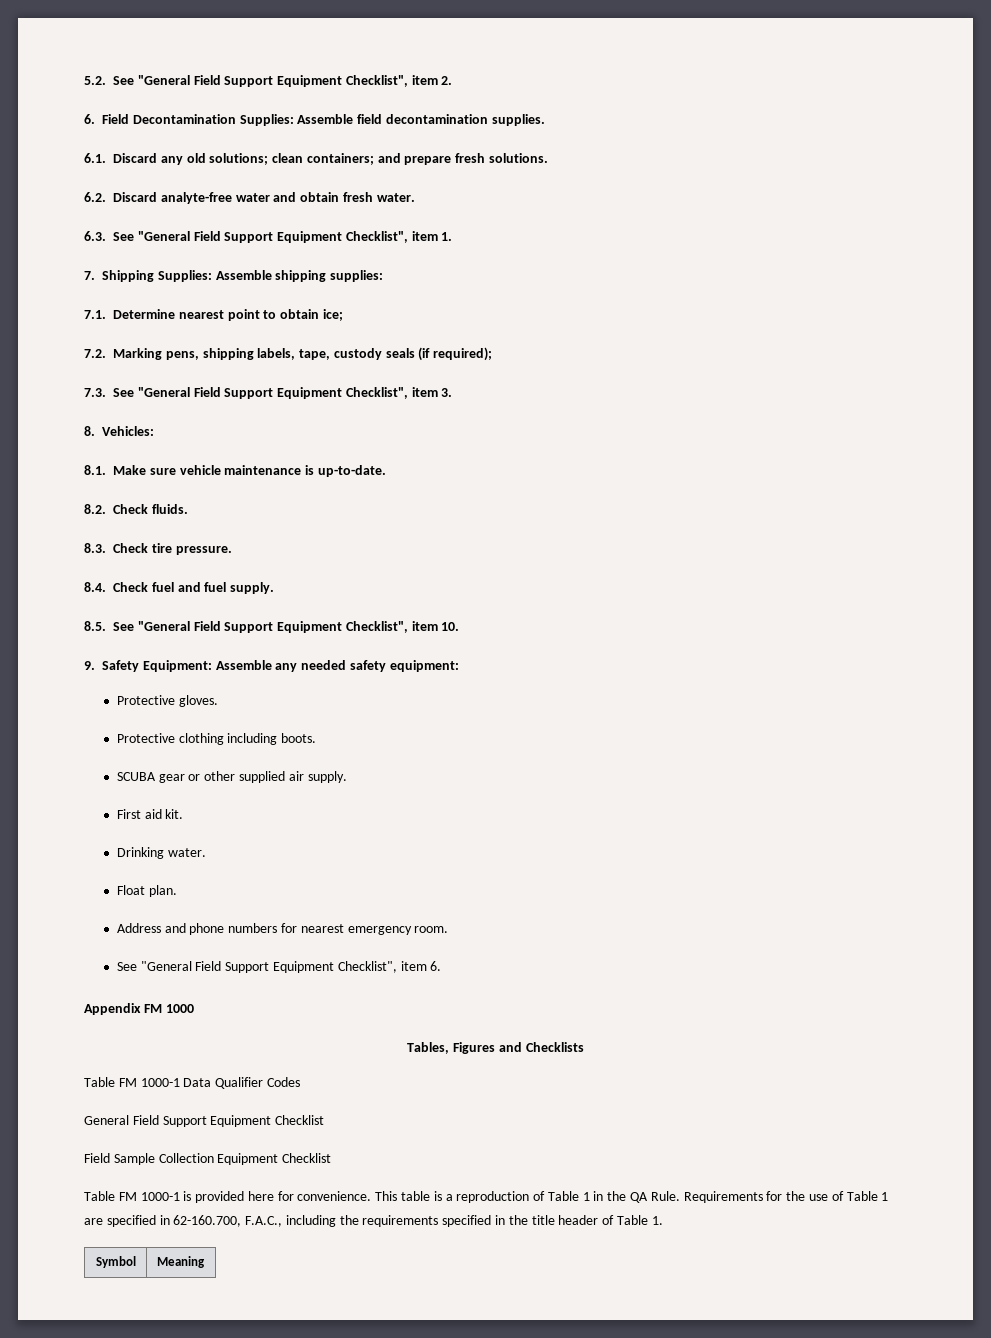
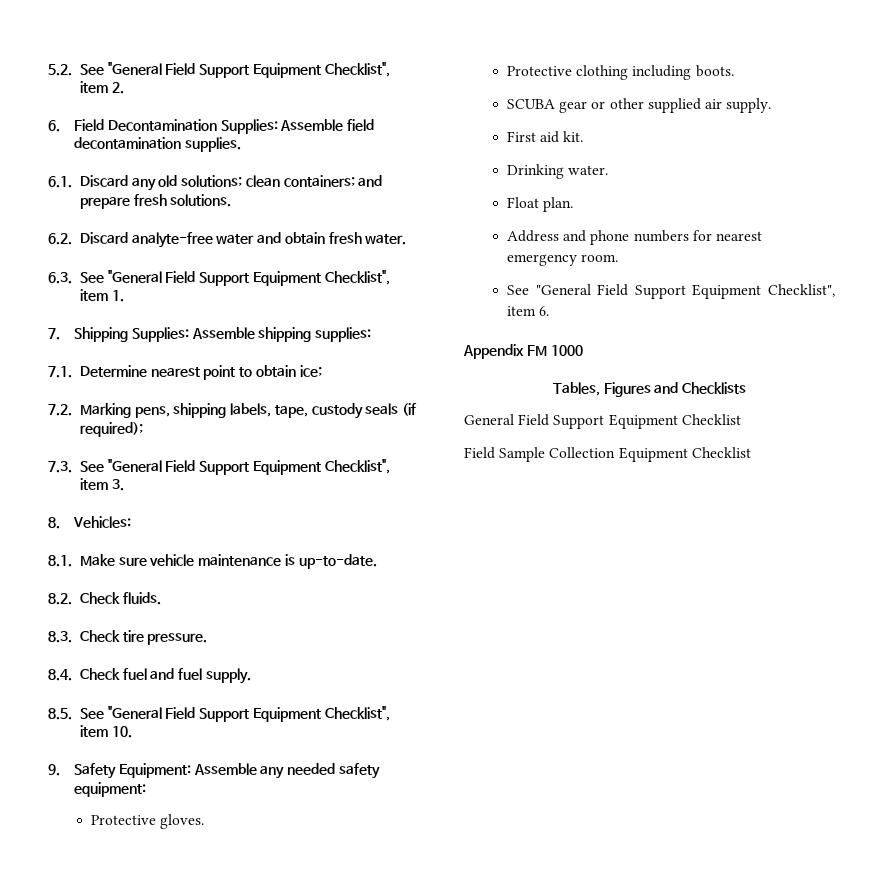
- Table FM 1000-1 Data Qualifier Codes
- Table FM 1000-1 is provided here for convenience. This table is a reproduction of Table 1 in the QA Rule. Requirements for the use of Table 1 are specified in 62-160.700, F.A.C., including the requirements specified in the title header of Table 1.
- Symbol | Meaning

